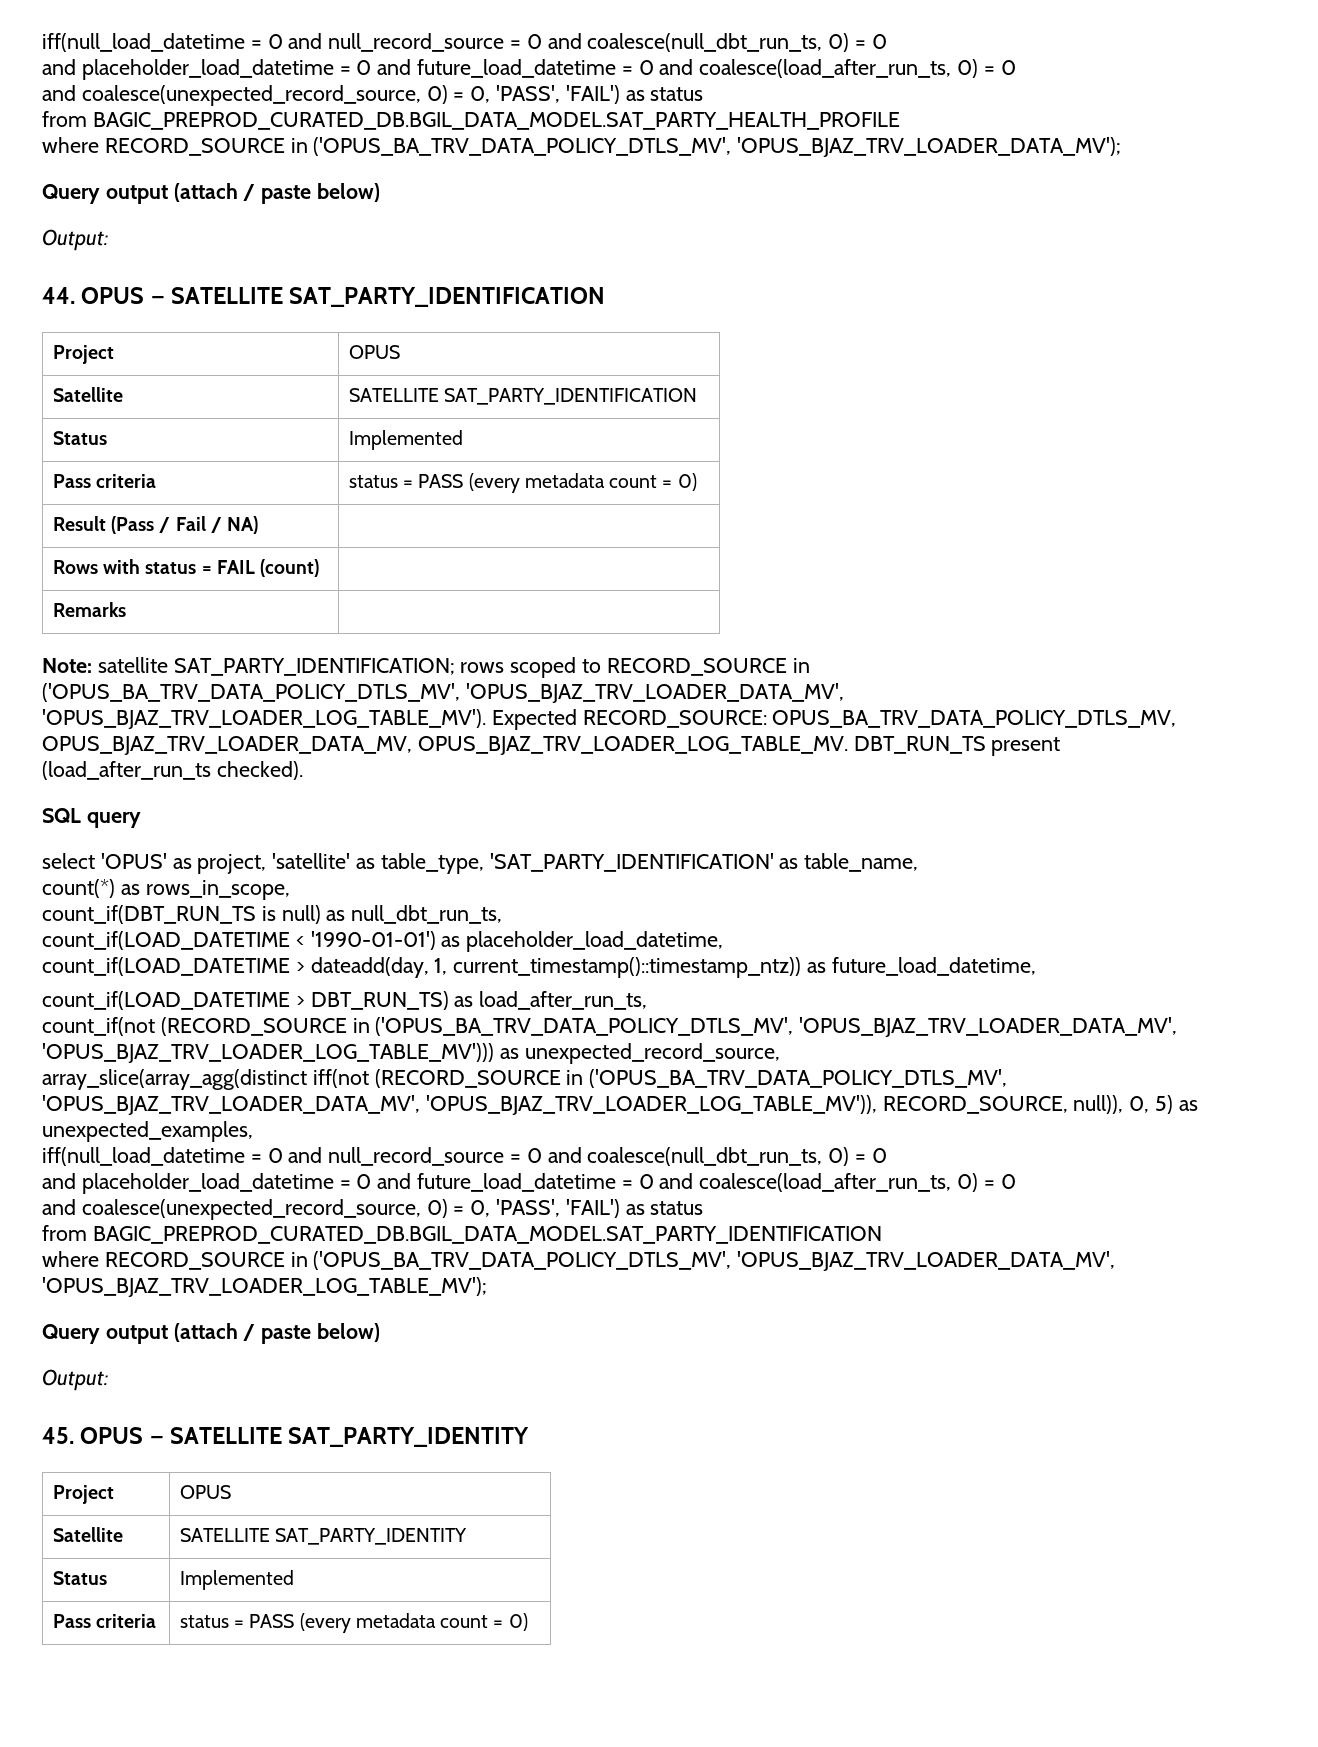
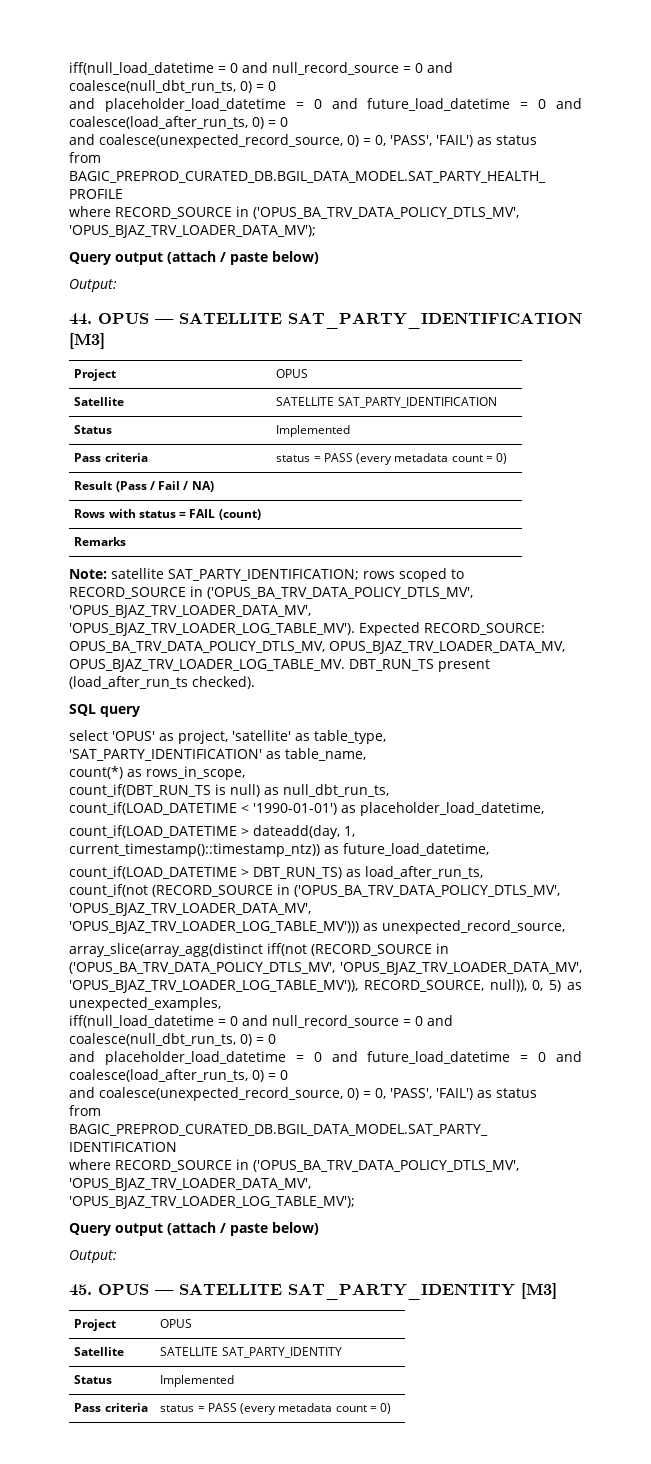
- 44. OPUS — SATELLITE SAT_PARTY_IDENTIFICATION
+ 44. OPUS — SATELLITE SAT_PARTY_IDENTIFICATION [M3]
- 45. OPUS — SATELLITE SAT_PARTY_IDENTITY
+ 45. OPUS — SATELLITE SAT_PARTY_IDENTITY [M3]

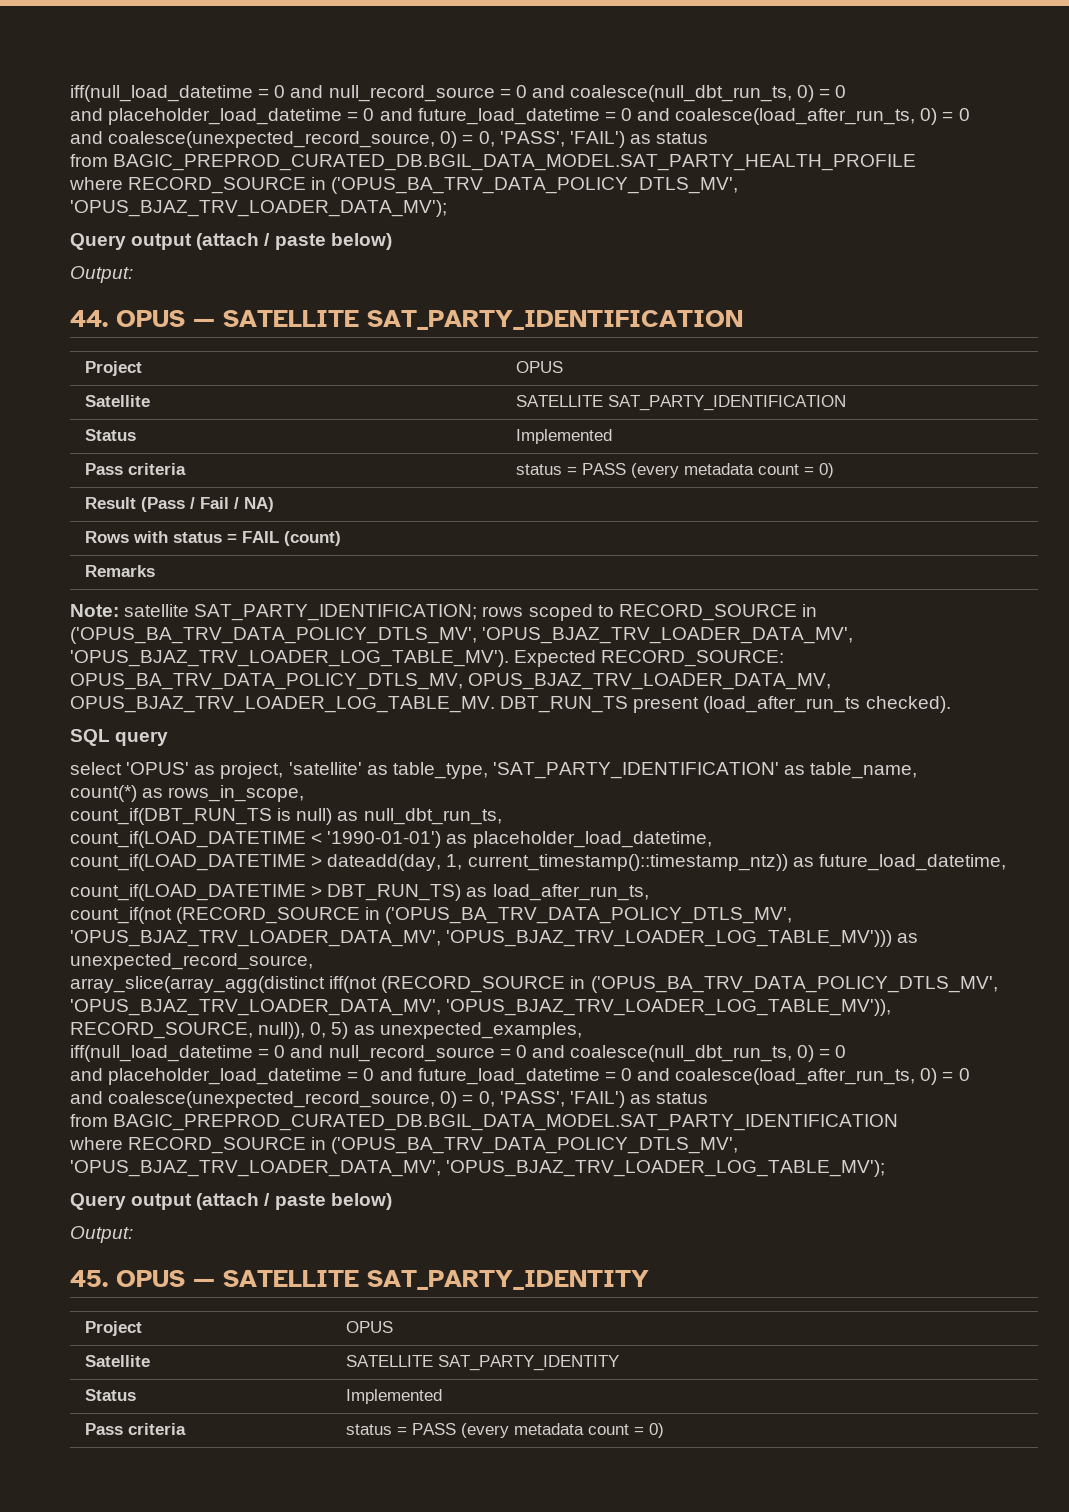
- 44. OPUS — SATELLITE SAT_PARTY_IDENTIFICATION [M3]
+ 44. OPUS — SATELLITE SAT_PARTY_IDENTIFICATION
- 45. OPUS — SATELLITE SAT_PARTY_IDENTITY [M3]
+ 45. OPUS — SATELLITE SAT_PARTY_IDENTITY

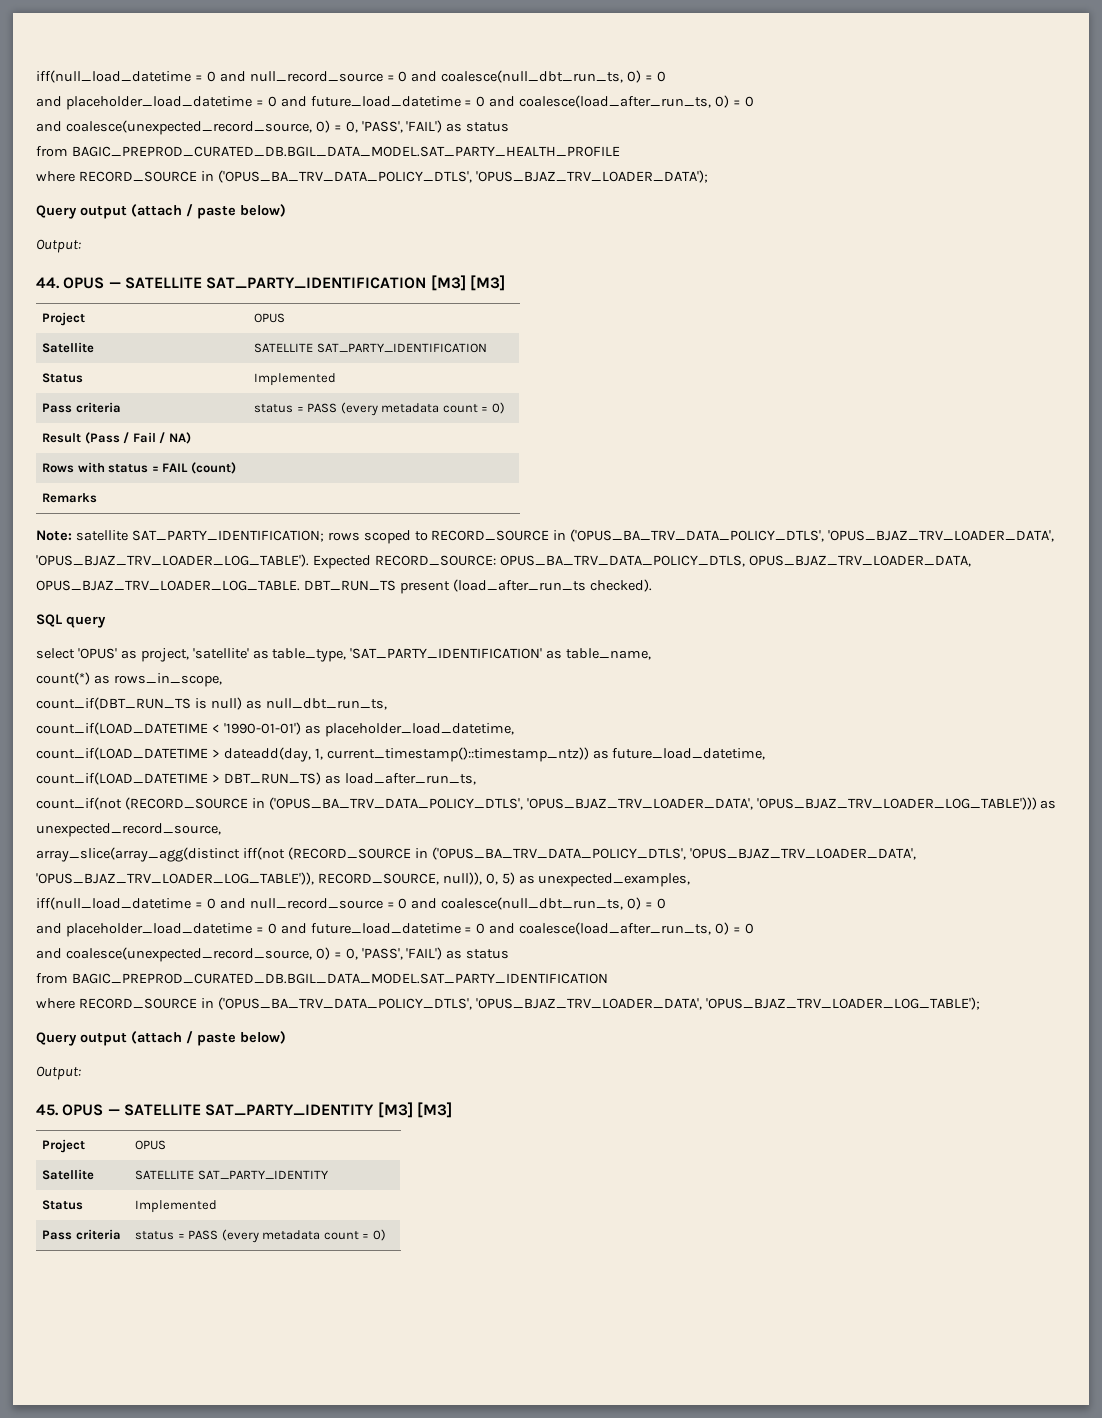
- where RECORD_SOURCE in ('OPUS_BA_TRV_DATA_POLICY_DTLS_MV', 'OPUS_BJAZ_TRV_LOADER_DATA_MV');
+ where RECORD_SOURCE in ('OPUS_BA_TRV_DATA_POLICY_DTLS', 'OPUS_BJAZ_TRV_LOADER_DATA');
- 44. OPUS — SATELLITE SAT_PARTY_IDENTIFICATION
+ 44. OPUS — SATELLITE SAT_PARTY_IDENTIFICATION [M3] [M3]
- Note: satellite SAT_PARTY_IDENTIFICATION; rows scoped to RECORD_SOURCE in ('OPUS_BA_TRV_DATA_POLICY_DTLS_MV', 'OPUS_BJAZ_TRV_LOADER_DATA_MV', 'OPUS_BJAZ_TRV_LOADER_LOG_TABLE_MV'). Expected RECORD_SOURCE: OPUS_BA_TRV_DATA_POLICY_DTLS_MV, OPUS_BJAZ_TRV_LOADER_DATA_MV, OPUS_BJAZ_TRV_LOADER_LOG_TABLE_MV.
+ Note: satellite SAT_PARTY_IDENTIFICATION; rows scoped to RECORD_SOURCE in ('OPUS_BA_TRV_DATA_POLICY_DTLS', 'OPUS_BJAZ_TRV_LOADER_DATA', 'OPUS_BJAZ_TRV_LOADER_LOG_TABLE'). Expected RECORD_SOURCE: OPUS_BA_TRV_DATA_POLICY_DTLS, OPUS_BJAZ_TRV_LOADER_DATA, OPUS_BJAZ_TRV_LOADER_LOG_TABLE.
- count_if(not (RECORD_SOURCE in ('OPUS_BA_TRV_DATA_POLICY_DTLS_MV', 'OPUS_BJAZ_TRV_LOADER_DATA_MV', 'OPUS_BJAZ_TRV_LOADER_LOG_TABLE_MV'))) as unexpected_record_source,
+ count_if(not (RECORD_SOURCE in ('OPUS_BA_TRV_DATA_POLICY_DTLS', 'OPUS_BJAZ_TRV_LOADER_DATA', 'OPUS_BJAZ_TRV_LOADER_LOG_TABLE'))) as unexpected_record_source,
- array_slice(array_agg(distinct iff(not (RECORD_SOURCE in ('OPUS_BA_TRV_DATA_POLICY_DTLS_MV', 'OPUS_BJAZ_TRV_LOADER_DATA_MV', 'OPUS_BJAZ_TRV_LOADER_LOG_TABLE_MV')), RECORD_SOURCE, null)), 0, 5) as unexpected_examples,
+ array_slice(array_agg(distinct iff(not (RECORD_SOURCE in ('OPUS_BA_TRV_DATA_POLICY_DTLS', 'OPUS_BJAZ_TRV_LOADER_DATA', 'OPUS_BJAZ_TRV_LOADER_LOG_TABLE')), RECORD_SOURCE, null)), 0, 5) as unexpected_examples,
- where RECORD_SOURCE in ('OPUS_BA_TRV_DATA_POLICY_DTLS_MV', 'OPUS_BJAZ_TRV_LOADER_DATA_MV', 'OPUS_BJAZ_TRV_LOADER_LOG_TABLE_MV');
+ where RECORD_SOURCE in ('OPUS_BA_TRV_DATA_POLICY_DTLS', 'OPUS_BJAZ_TRV_LOADER_DATA', 'OPUS_BJAZ_TRV_LOADER_LOG_TABLE');
- 45. OPUS — SATELLITE SAT_PARTY_IDENTITY
+ 45. OPUS — SATELLITE SAT_PARTY_IDENTITY [M3] [M3]

